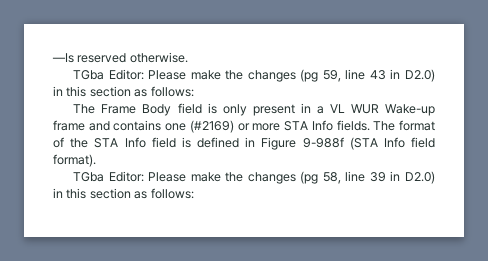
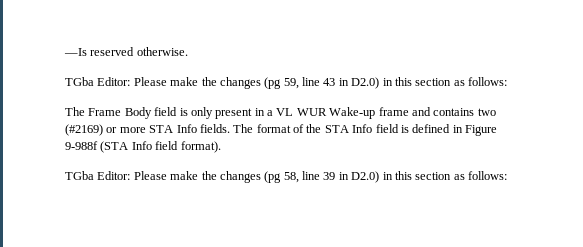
- The Frame Body field is only present in a VL WUR Wake-up frame and contains one (#2169) or more STA Info fields.
+ The Frame Body field is only present in a VL WUR Wake-up frame and contains two (#2169) or more STA Info fields.

